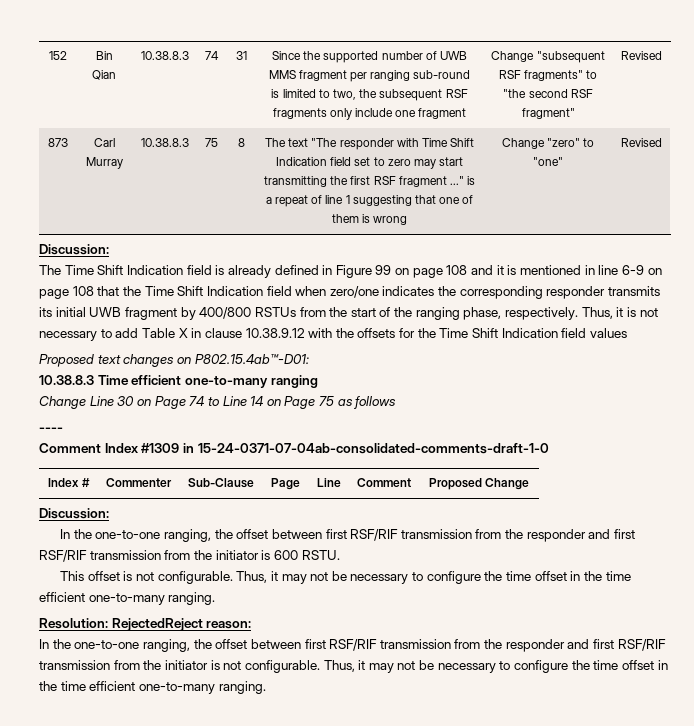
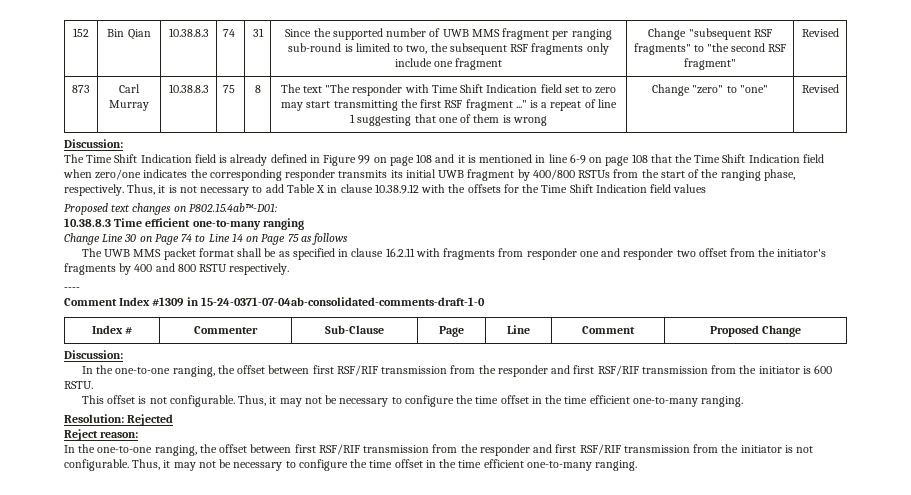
+ The UWB MMS packet format shall be as specified in clause 16.2.11 with fragments from responder one and responder two offset from the initiator's fragments by 400 and 800 RSTU respectively.
- Resolution: RejectedReject reason:
+ Resolution: Rejected
+ Reject reason:

